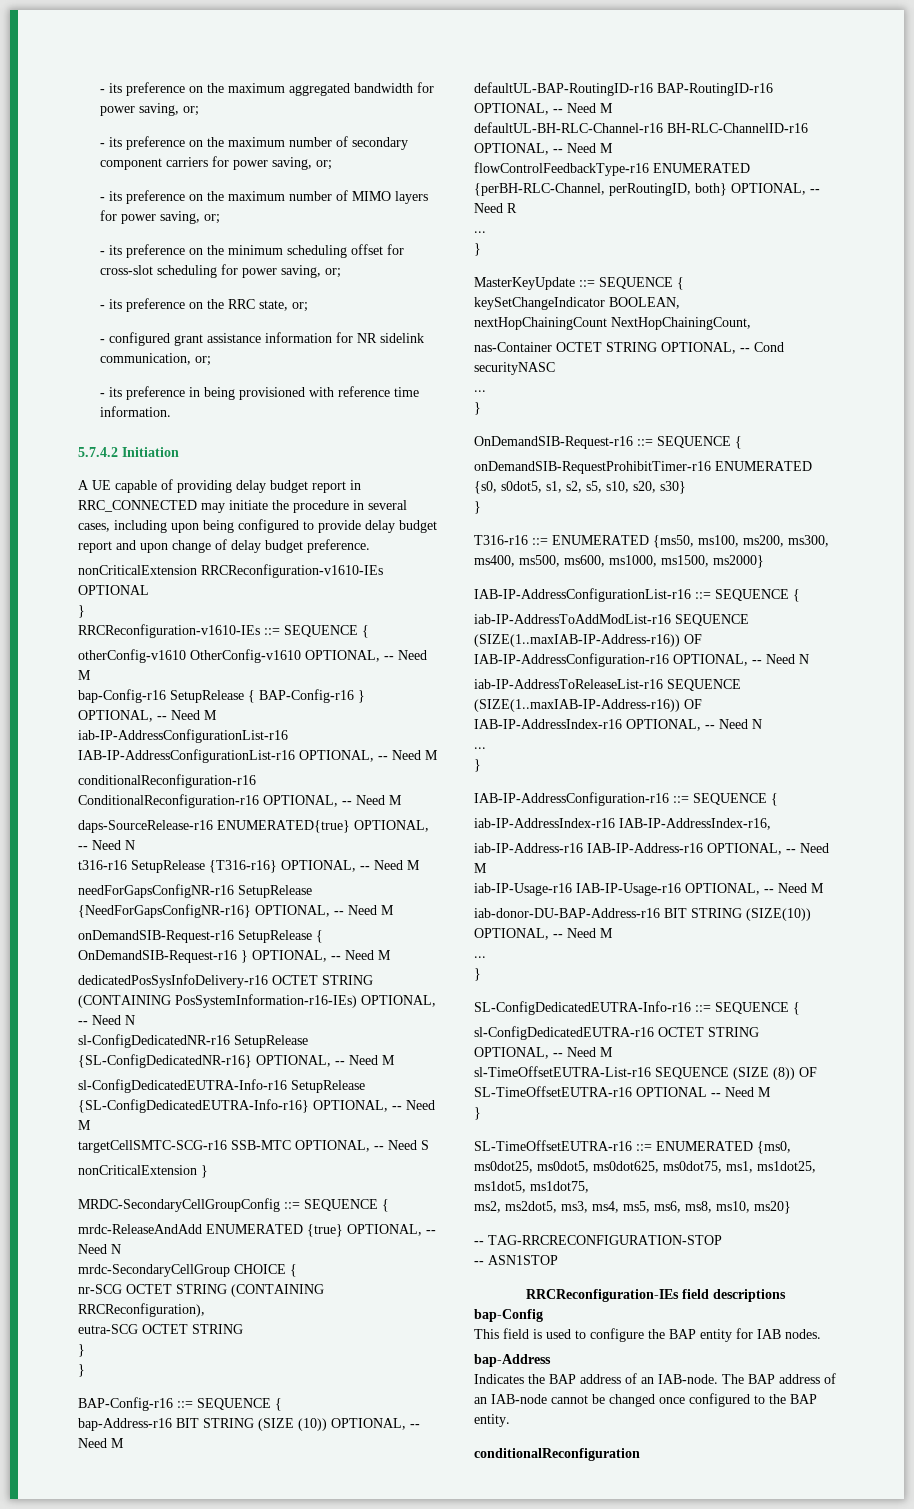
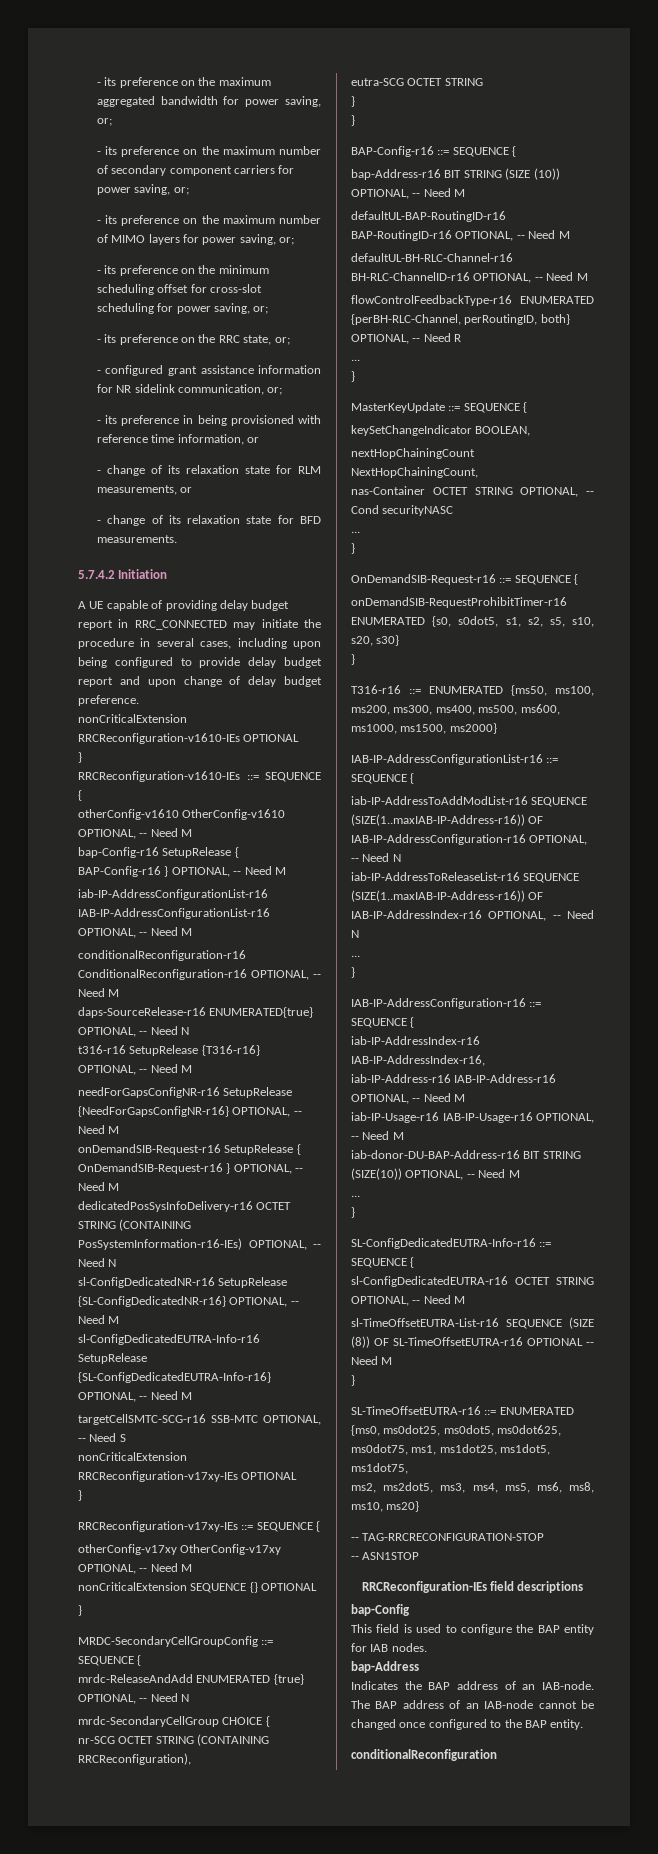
- - its preference in being provisioned with reference time information.
+ - its preference in being provisioned with reference time information, or
+ - change of its relaxation state for RLM measurements, or
+ - change of its relaxation state for BFD measurements.
- nonCriticalExtension }
+ nonCriticalExtension RRCReconfiguration-v17xy-IEs OPTIONAL
+ }
+ RRCReconfiguration-v17xy-IEs ::= SEQUENCE {
+ otherConfig-v17xy OtherConfig-v17xy OPTIONAL, -- Need M
+ nonCriticalExtension SEQUENCE {} OPTIONAL
+ }

